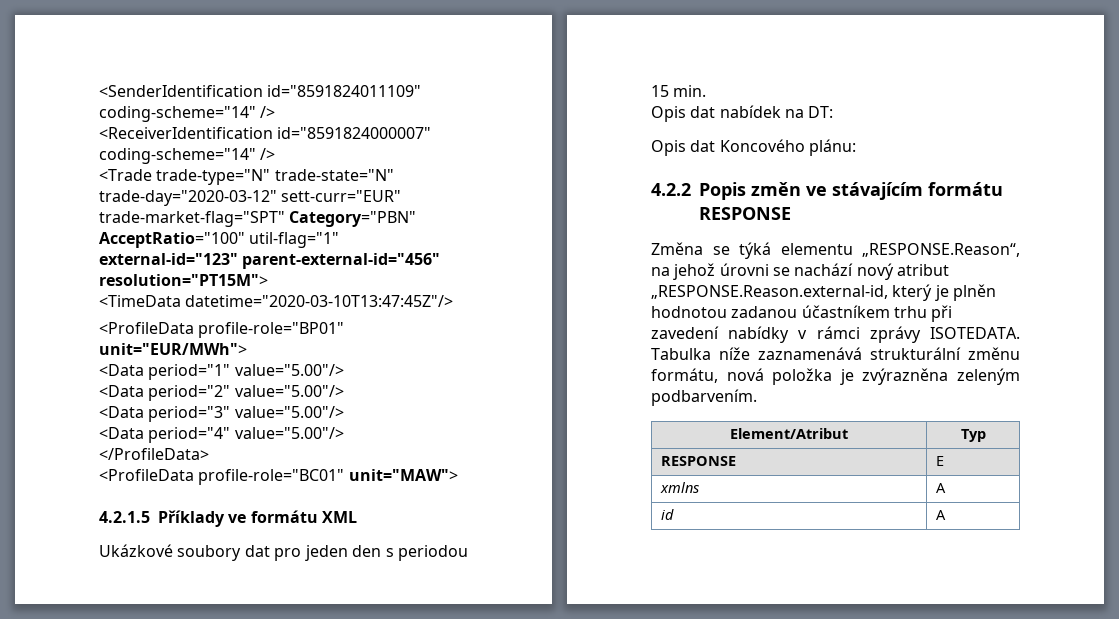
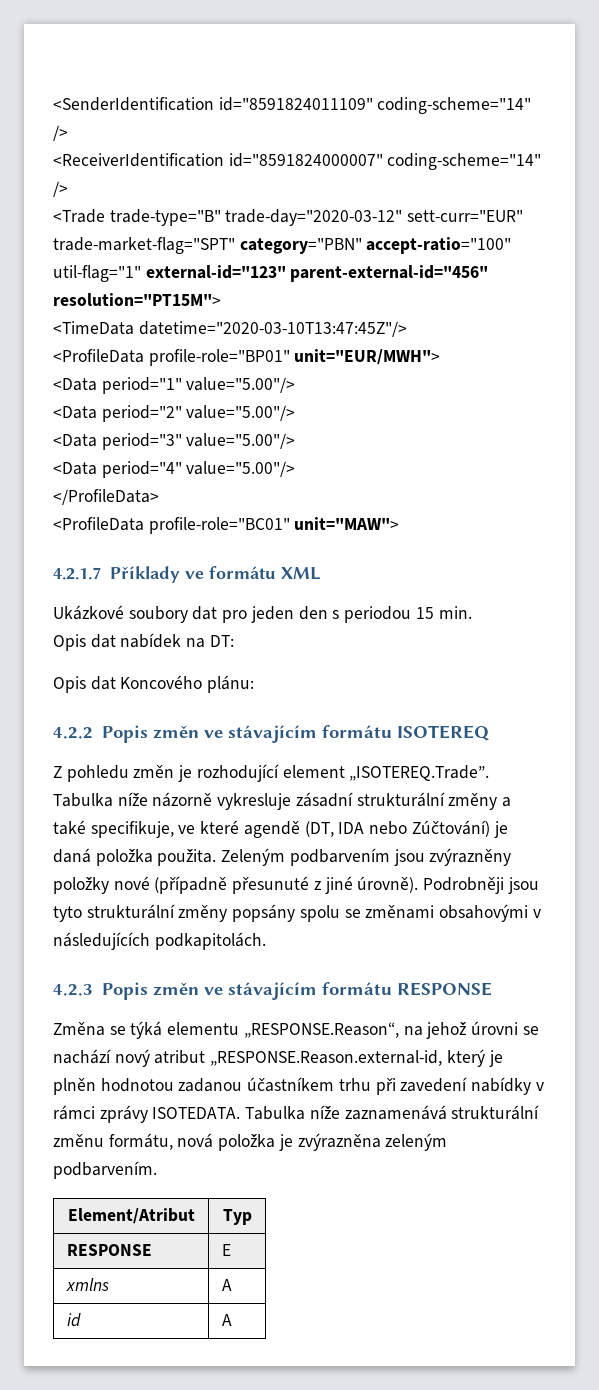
- <Trade trade-type="N" trade-state="N" trade-day="2020-03-12" sett-curr="EUR" trade-market-flag="SPT" Category="PBN" AcceptRatio="100" util-flag="1" external-id="123" parent-external-id="456" resolution="PT15M">
+ <Trade trade-type="B" trade-day="2020-03-12" sett-curr="EUR" trade-market-flag="SPT" category="PBN" accept-ratio="100" util-flag="1" external-id="123" parent-external-id="456" resolution="PT15M">
- <ProfileData profile-role="BP01" unit="EUR/MWh">
+ <ProfileData profile-role="BP01" unit="EUR/MWH">
- 4.2.1.5 Příklady ve formátu XML
+ 4.2.1.7 Příklady ve formátu XML
- 4.2.2 Popis změn ve stávajícím formátu RESPONSE
+ 4.2.2 Popis změn ve stávajícím formátu ISOTEREQ
+ Z pohledu změn je rozhodující element „ISOTEREQ.Trade”. Tabulka níže názorně vykresluje zásadní strukturální změny a také specifikuje, ve které agendě (DT, IDA nebo Zúčtování) je daná položka použita. Zeleným podbarvením jsou zvýrazněny položky nové (případně přesunuté z jiné úrovně). Podrobněji jsou tyto strukturální změny popsány spolu se změnami obsahovými v následujících podkapitolách.
+ 4.2.3 Popis změn ve stávajícím formátu RESPONSE

